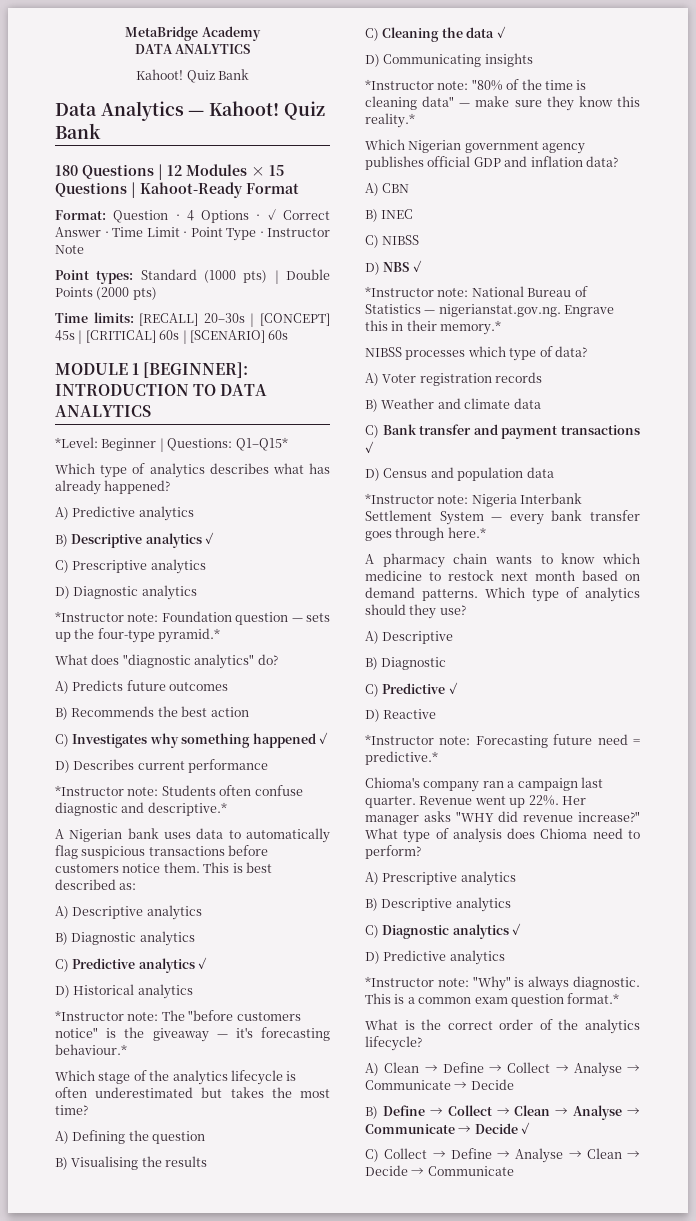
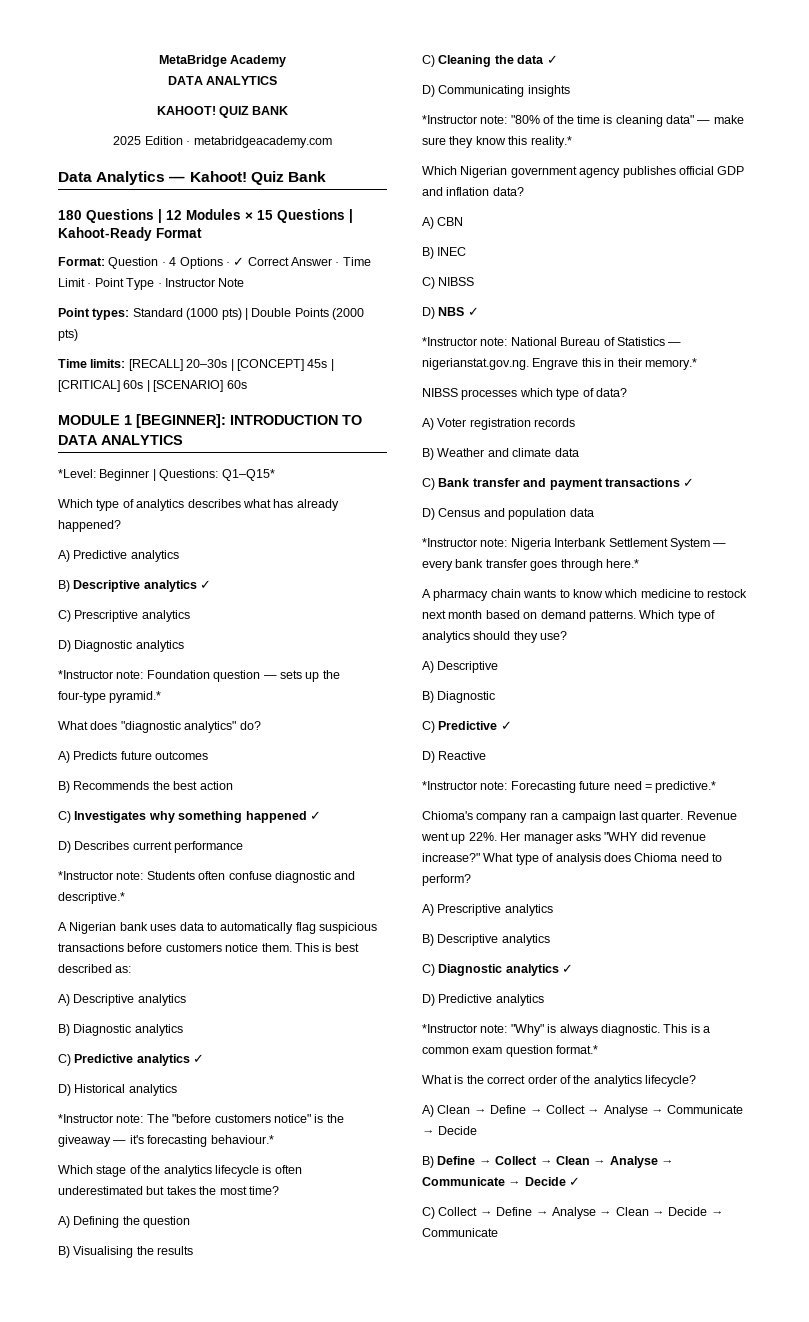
  MetaBridge Academy
  DATA ANALYTICS
- Kahoot! Quiz Bank
+ KAHOOT! QUIZ BANK
+ 2025 Edition · metabridgeacademy.com

